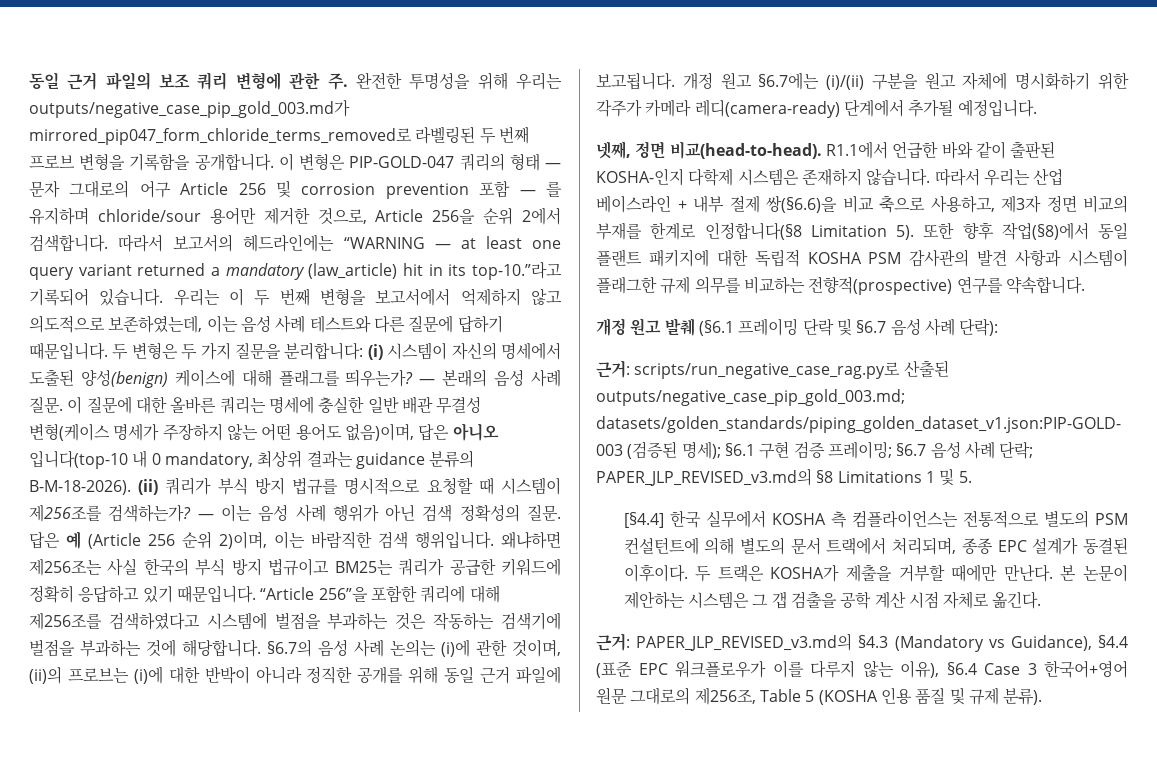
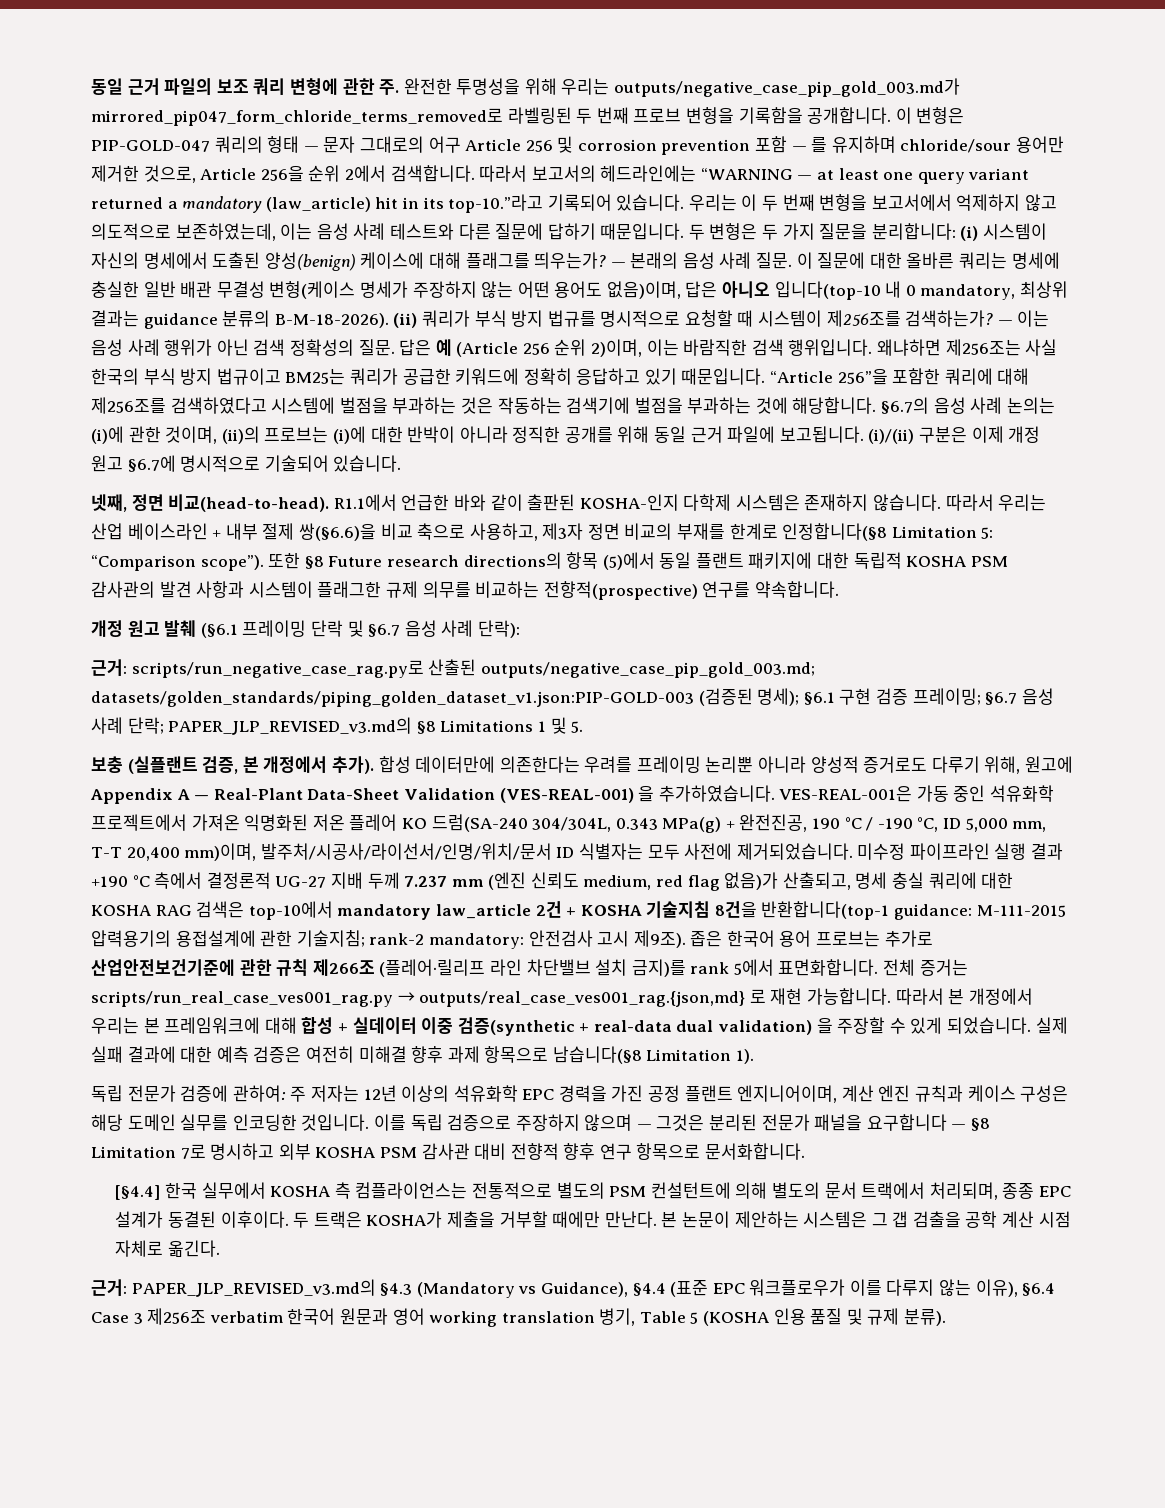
- 개정 원고 §6.7에는 (i)/(ii) 구분을 원고 자체에 명시화하기 위한 각주가 카메라 레디(camera-ready) 단계에서 추가될 예정입니다.
+ (i)/(ii) 구분은 이제 개정 원고 §6.7에 명시적으로 기술되어 있습니다.
- 따라서 우리는 산업 베이스라인 + 내부 절제 쌍(§6.6)을 비교 축으로 사용하고, 제3자 정면 비교의 부재를 한계로 인정합니다(§8 Limitation 5). 또한 향후 작업(§8)에서 동일 플랜트 패키지에 대한 독립적 KOSHA PSM 감사관의 발견 사항과 시스템이 플래그한 규제 의무를 비교하는 전향적(prospective) 연구를 약속합니다.
+ 따라서 우리는 산업 베이스라인 + 내부 절제 쌍(§6.6)을 비교 축으로 사용하고, 제3자 정면 비교의 부재를 한계로 인정합니다(§8 Limitation 5: “Comparison scope”). 또한 §8 Future research directions의 항목 (5)에서 동일 플랜트 패키지에 대한 독립적 KOSHA PSM 감사관의 발견 사항과 시스템이 플래그한 규제 의무를 비교하는 전향적(prospective) 연구를 약속합니다.
+ 보충 (실플랜트 검증, 본 개정에서 추가). 합성 데이터만에 의존한다는 우려를 프레이밍 논리뿐 아니라 양성적 증거로도 다루기 위해, 원고에 Appendix A — Real-Plant Data-Sheet Validation (VES-REAL-001) 을 추가하였습니다. VES-REAL-001은 가동 중인 석유화학 프로젝트에서 가져온 익명화된 저온 플레어 KO 드럼(SA-240 304/304L, 0.343 MPa(g) + 완전진공, 190 °C / -190 °C, ID 5,000 mm, T-T 20,400 mm)이며, 발주처/시공사/라이선서/인명/위치/문서 ID 식별자는 모두 사전에 제거되었습니다. 미수정 파이프라인 실행 결과 +190 °C 측에서 결정론적 UG-27 지배 두께 7.237 mm (엔진 신뢰도 medium, red flag 없음)가 산출되고, 명세 충실 쿼리에 대한 KOSHA RAG 검색은 top-10에서 mandatory law_article 2건 + KOSHA 기술지침 8건을 반환합니다(top-1 guidance: M-111-2015 압력용기의 용접설계에 관한 기술지침; rank-2 mandatory: 안전검사 고시 제9조). 좁은 한국어 용어 프로브는 추가로 산업안전보건기준에 관한 규칙 제266조 (플레어·릴리프 라인 차단밸브 설치 금지)를 rank 5에서 표면화합니다. 전체 증거는 scripts/run_real_case_ves001_rag.py → outputs/real_case_ves001_rag.{json,md} 로 재현 가능합니다. 따라서 본 개정에서 우리는 본 프레임워크에 대해 합성 + 실데이터 이중 검증(synthetic + real-data dual validation) 을 주장할 수 있게 되었습니다. 실제 실패 결과에 대한 예측 검증은 여전히 미해결 향후 과제 항목으로 남습니다(§8 Limitation 1).
+ 독립 전문가 검증에 관하여: 주 저자는 12년 이상의 석유화학 EPC 경력을 가진 공정 플랜트 엔지니어이며, 계산 엔진 규칙과 케이스 구성은 해당 도메인 실무를 인코딩한 것입니다. 이를 독립 검증으로 주장하지 않으며 — 그것은 분리된 전문가 패널을 요구합니다 — §8 Limitation 7로 명시하고 외부 KOSHA PSM 감사관 대비 전향적 향후 연구 항목으로 문서화합니다.
- 근거: PAPER_JLP_REVISED_v3.md의 §4.3 (Mandatory vs Guidance), §4.4 (표준 EPC 워크플로우가 이를 다루지 않는 이유), §6.4 Case 3 한국어+영어 원문 그대로의 제256조, Table 5 (KOSHA 인용 품질 및 규제 분류).
+ 근거: PAPER_JLP_REVISED_v3.md의 §4.3 (Mandatory vs Guidance), §4.4 (표준 EPC 워크플로우가 이를 다루지 않는 이유), §6.4 Case 3 제256조 verbatim 한국어 원문과 영어 working translation 병기, Table 5 (KOSHA 인용 품질 및 규제 분류).

